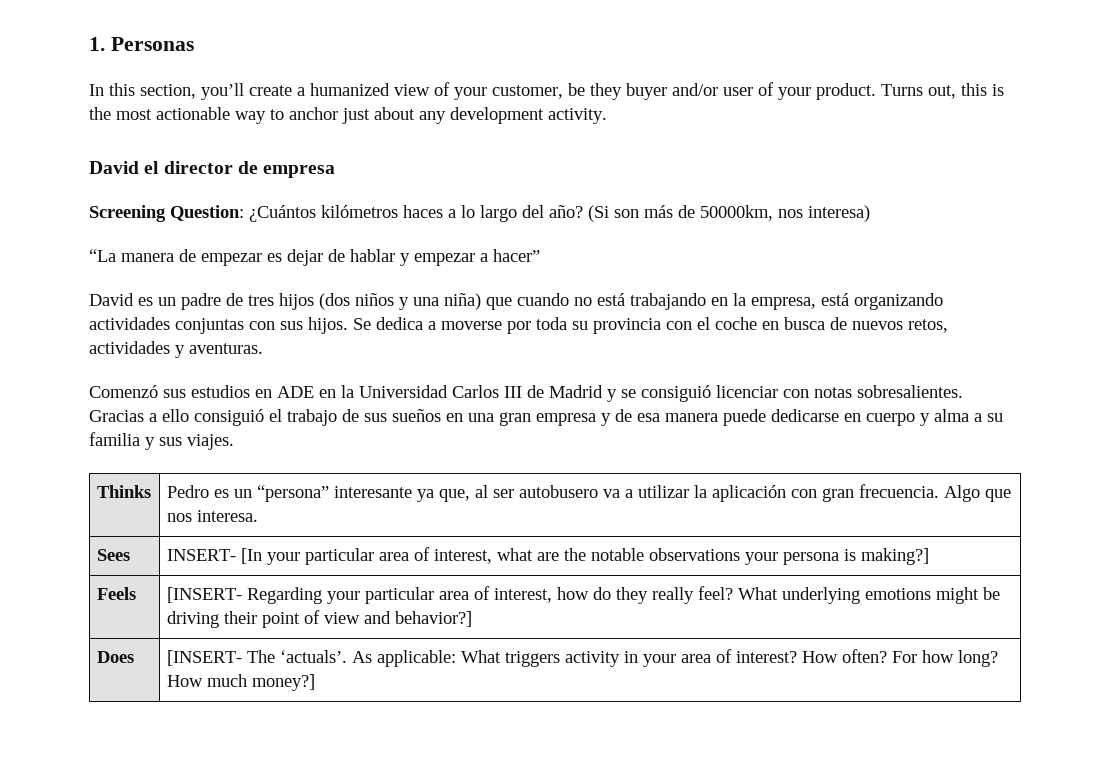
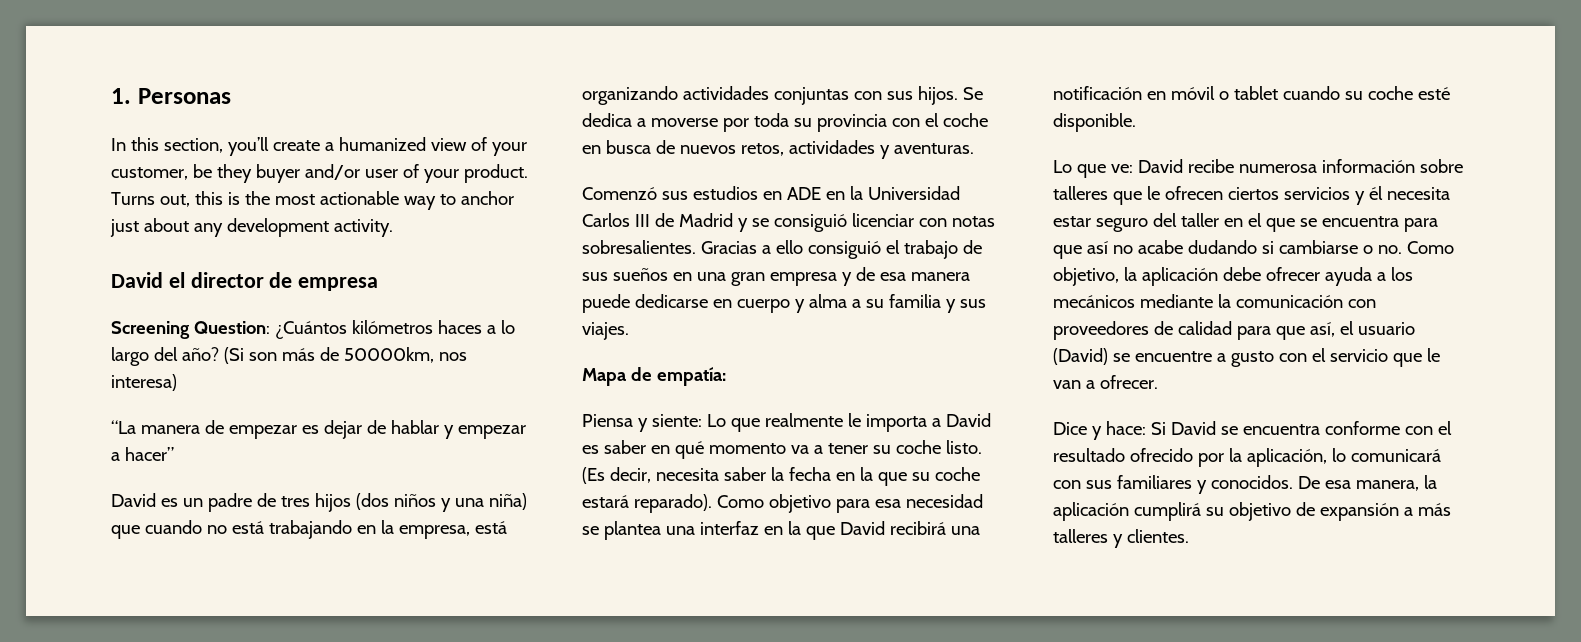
- Thinks | Pedro es un “persona” interesante ya que, al ser autobusero va a utilizar la aplicación con gran frecuencia. Algo que nos interesa.
- Sees | INSERT- [In your particular area of interest, what are the notable observations your persona is making?]
- Feels | [INSERT- Regarding your particular area of interest, how do they really feel? What underlying emotions might be driving their point of view and behavior?]
- Does | [INSERT- The ‘actuals’. As applicable: What triggers activity in your area of interest? How often? For how long? How much money?]
+ Mapa de empatía:
+ Piensa y siente: Lo que realmente le importa a David es saber en qué momento va a tener su coche listo. (Es decir, necesita saber la fecha en la que su coche estará reparado). Como objetivo para esa necesidad se plantea una interfaz en la que David recibirá una notificación en móvil o tablet cuando su coche esté disponible.
+ Lo que ve: David recibe numerosa información sobre talleres que le ofrecen ciertos servicios y él necesita estar seguro del taller en el que se encuentra para que así no acabe dudando si cambiarse o no. Como objetivo, la aplicación debe ofrecer ayuda a los mecánicos mediante la comunicación con proveedores de calidad para que así, el usuario (David) se encuentre a gusto con el servicio que le van a ofrecer.
+ Dice y hace: Si David se encuentra conforme con el resultado ofrecido por la aplicación, lo comunicará con sus familiares y conocidos. De esa manera, la aplicación cumplirá su objetivo de expansión a más talleres y clientes.

